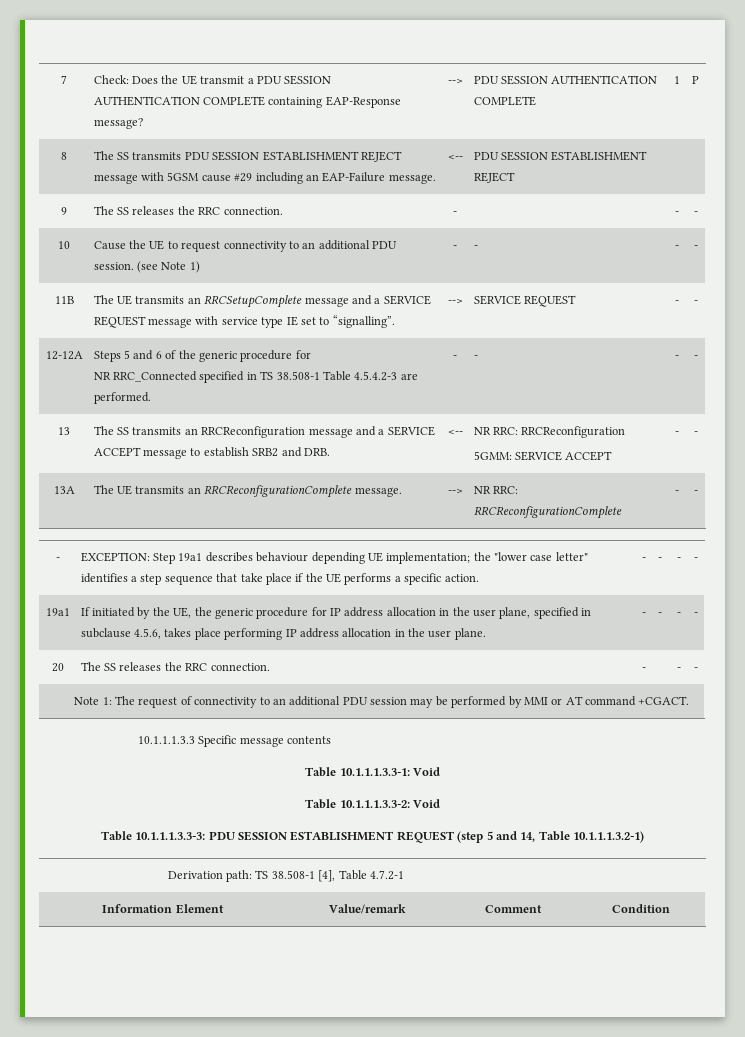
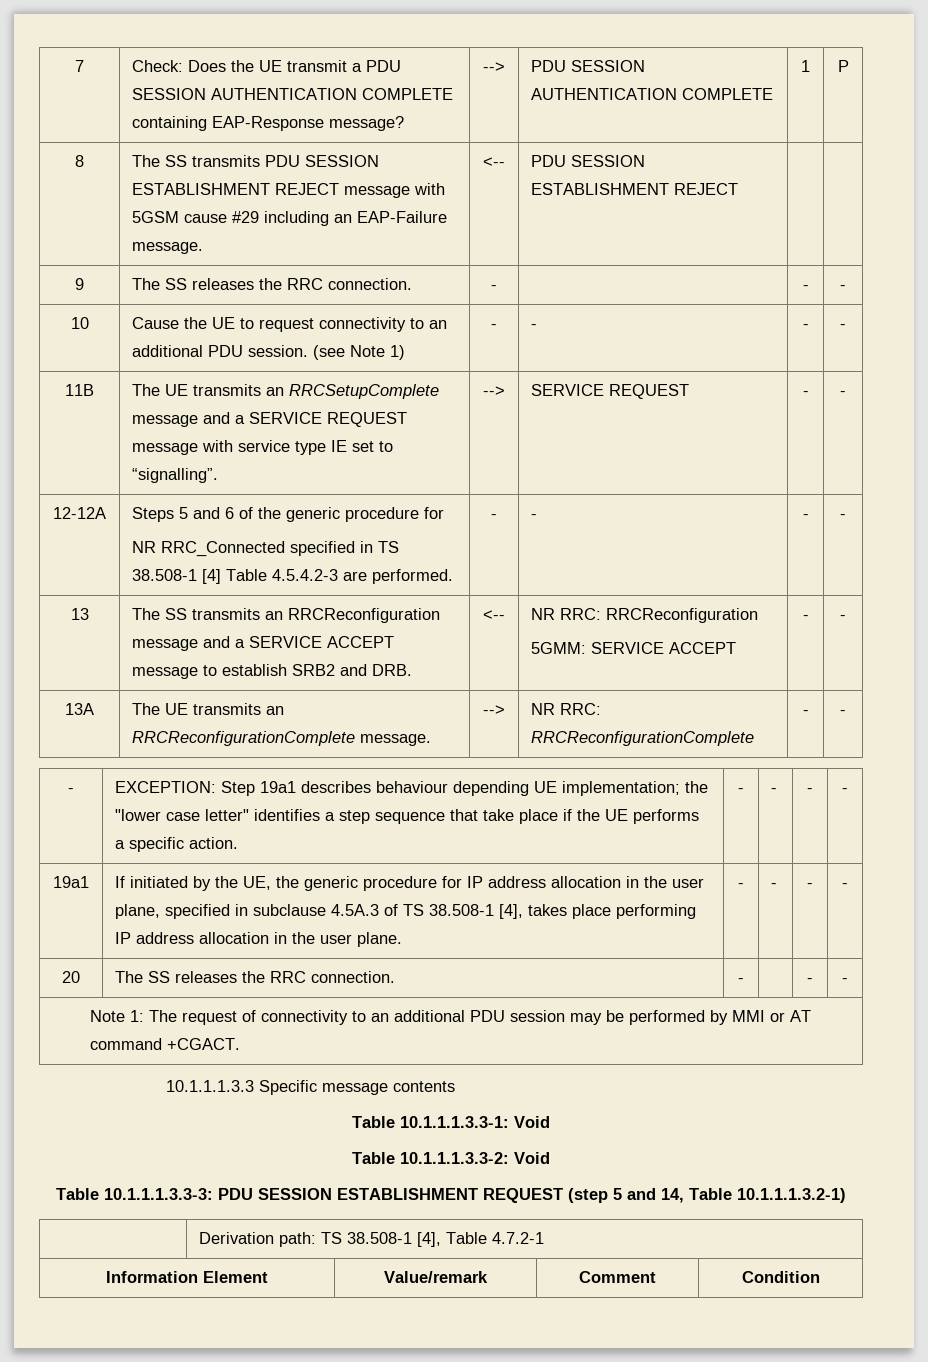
  12-12A | Steps 5 and 6 of the generic procedure for
- NR RRC_Connected specified in TS 38.508-1 Table 4.5.4.2-3 are performed. | - | - | - | -
+ NR RRC_Connected specified in TS 38.508-1 [4] Table 4.5.4.2-3 are performed. | - | - | - | -
- 19a1 | If initiated by the UE, the generic procedure for IP address allocation in the user plane, specified in subclause 4.5.6, takes place performing IP address allocation in the user plane. | - | - | - | -
+ 19a1 | If initiated by the UE, the generic procedure for IP address allocation in the user plane, specified in subclause 4.5A.3 of TS 38.508-1 [4], takes place performing IP address allocation in the user plane. | - | - | - | -

